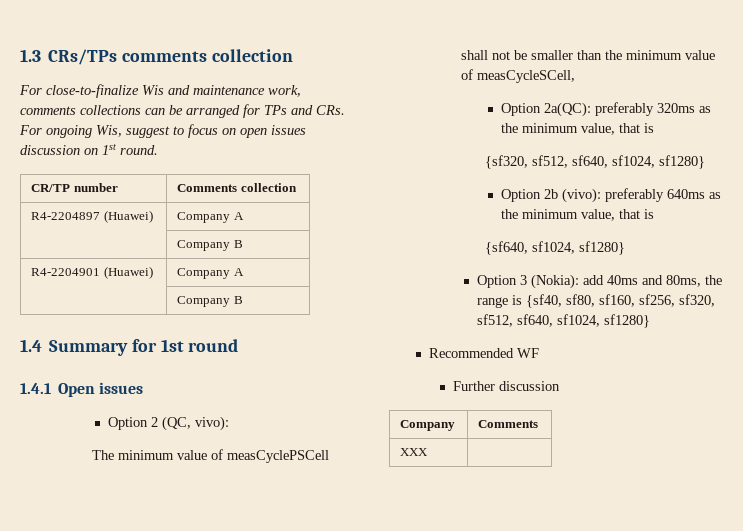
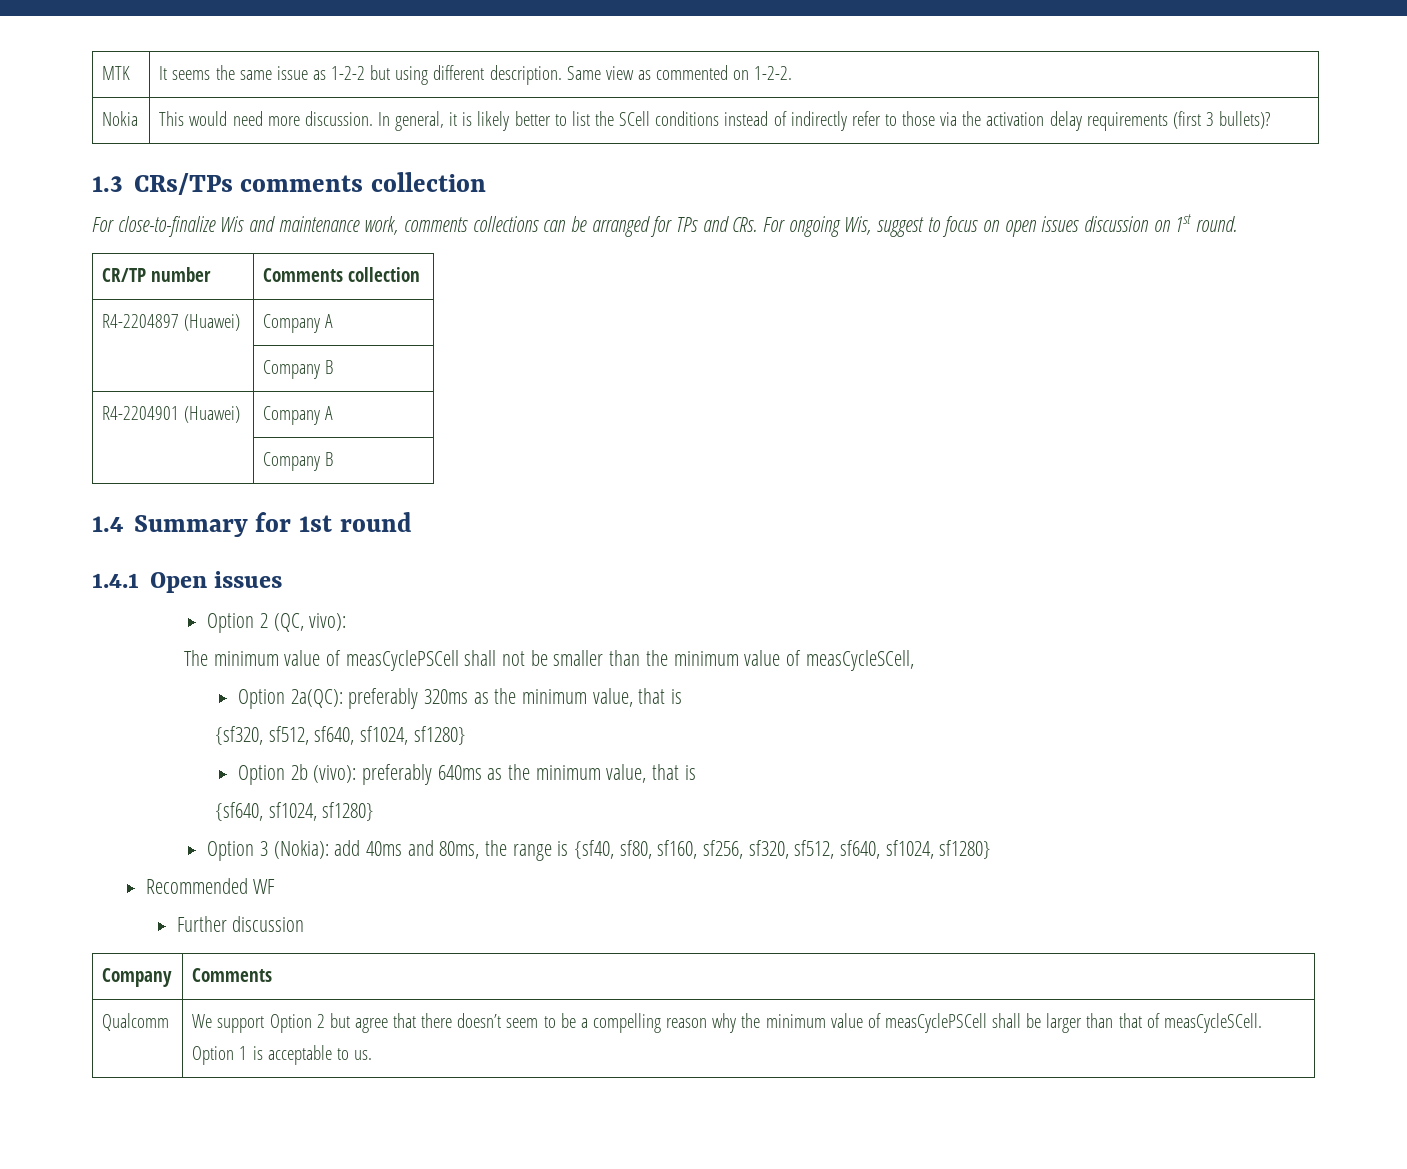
+ MTK | It seems the same issue as 1-2-2 but using different description. Same view as commented on 1-2-2.
+ Nokia | This would need more discussion. In general, it is likely better to list the SCell conditions instead of indirectly refer to those via the activation delay requirements (first 3 bullets)?
- XXX |
+ Qualcomm | We support Option 2 but agree that there doesn’t seem to be a compelling reason why the minimum value of measCyclePSCell shall be larger than that of measCycleSCell.
+ Option 1 is acceptable to us.

